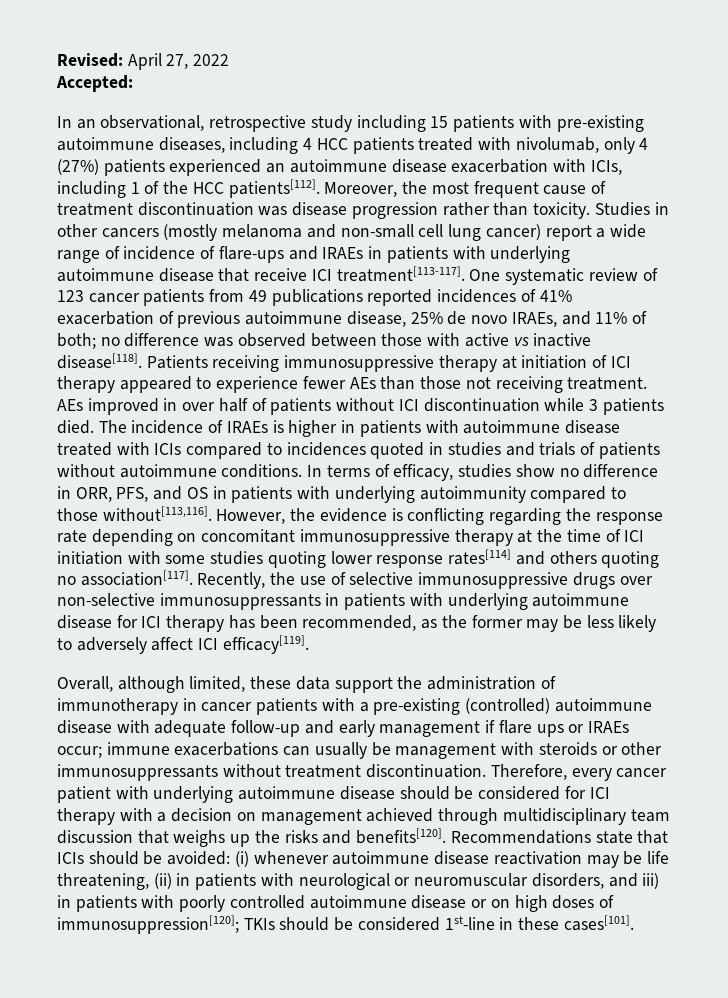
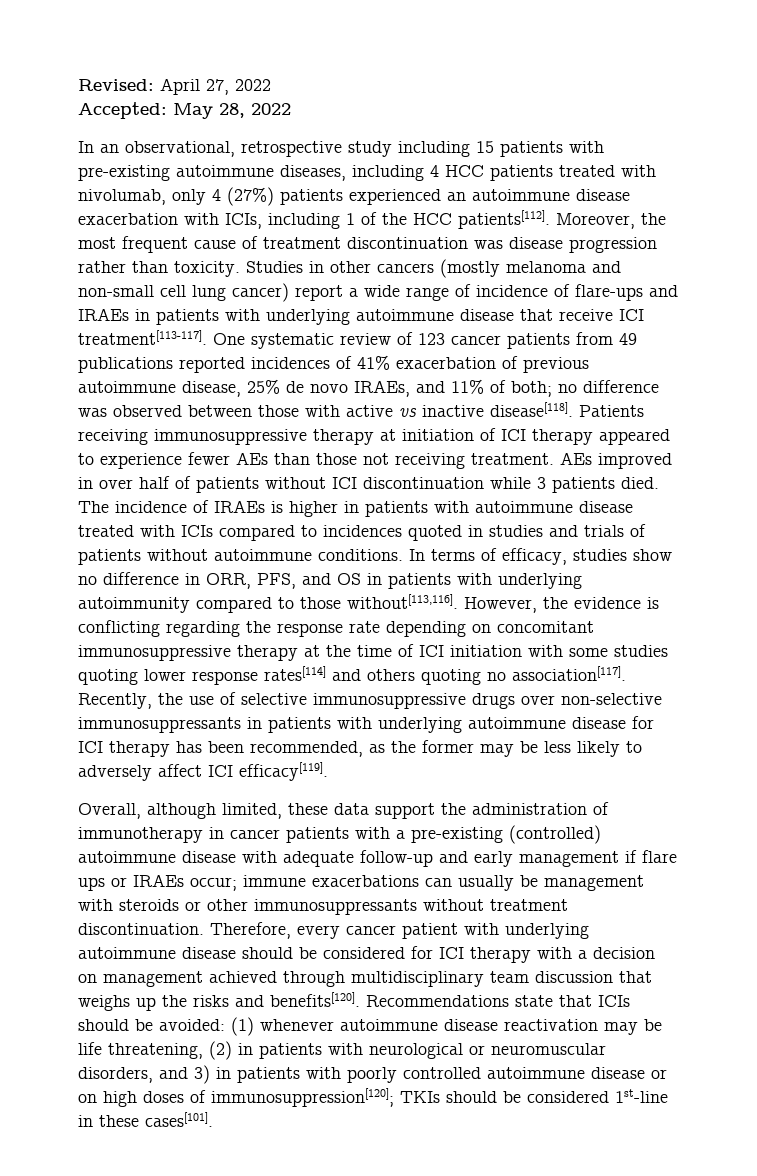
- Accepted:
+ Accepted: May 28, 2022
- Recommendations state that ICIs should be avoided: (i) whenever autoimmune disease reactivation may be life threatening, (ii) in patients with neurological or neuromuscular disorders, and iii) in patients with poorly controlled autoimmune disease or on high doses of immunosuppression[120]; TKIs should be considered 1st-line in these cases[101].
+ Recommendations state that ICIs should be avoided: (1) whenever autoimmune disease reactivation may be life threatening, (2) in patients with neurological or neuromuscular disorders, and 3) in patients with poorly controlled autoimmune disease or on high doses of immunosuppression[120]; TKIs should be considered 1st-line in these cases[101].

